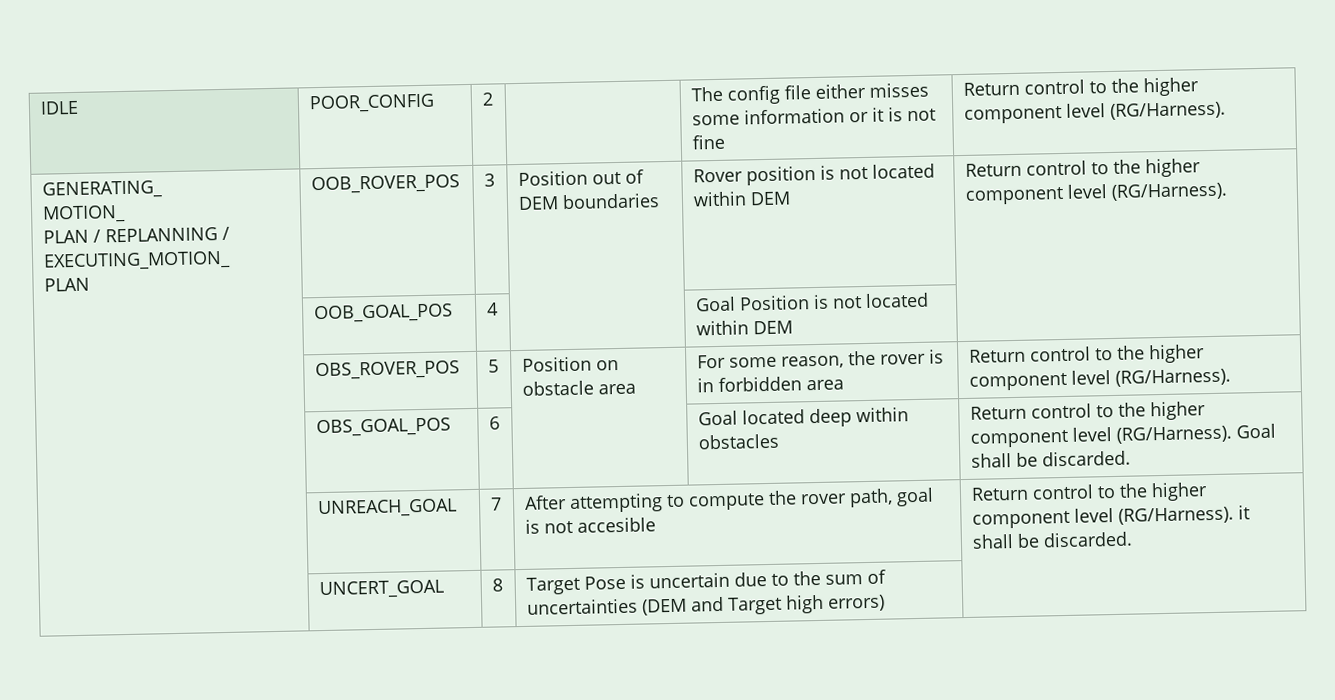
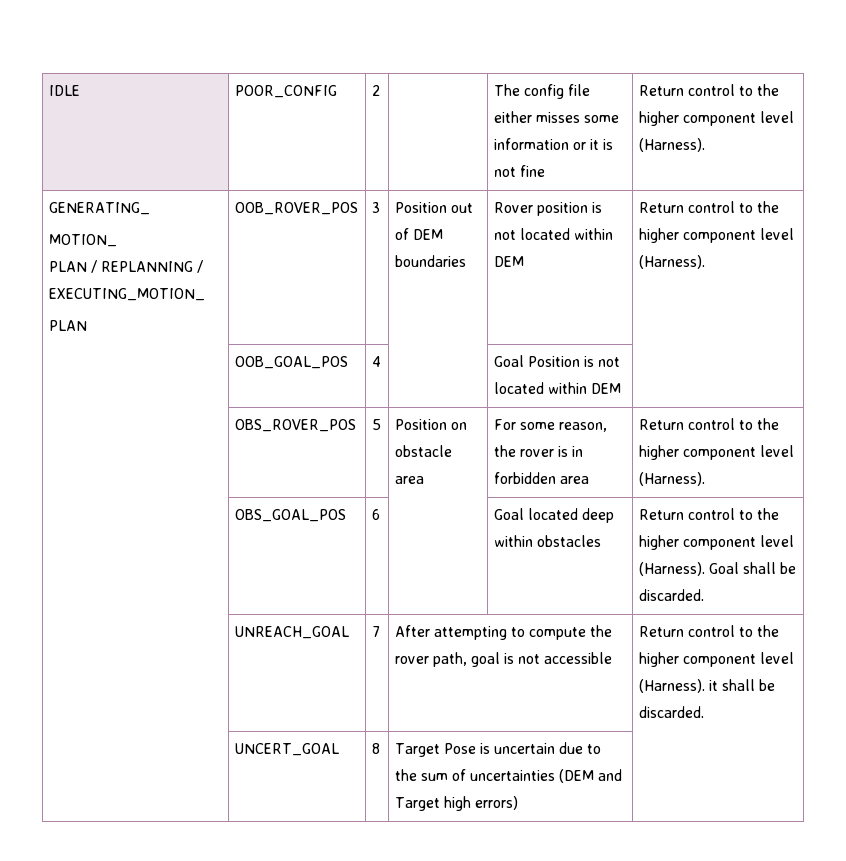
- IDLE | POOR_CONFIG | 2 | | The config file either misses some information or it is not fine | Return control to the higher component level (RG/Harness).
+ IDLE | POOR_CONFIG | 2 | | The config file either misses some information or it is not fine | Return control to the higher component level (Harness).
  GENERATING_
  MOTION_
  PLAN / REPLANNING / EXECUTING_MOTION_
- PLAN | OOB_ROVER_POS | 3 | Position out of DEM boundaries | Rover position is not located within DEM | Return control to the higher component level (RG/Harness).
+ PLAN | OOB_ROVER_POS | 3 | Position out of DEM boundaries | Rover position is not located within DEM | Return control to the higher component level (Harness).
- | OBS_ROVER_POS | 5 | Position on obstacle area | For some reason, the rover is in forbidden area | Return control to the higher component level (RG/Harness).
+ | OBS_ROVER_POS | 5 | Position on obstacle area | For some reason, the rover is in forbidden area | Return control to the higher component level (Harness).
- | OBS_GOAL_POS | 6 | | Goal located deep within obstacles | Return control to the higher component level (RG/Harness). Goal shall be discarded.
+ | OBS_GOAL_POS | 6 | | Goal located deep within obstacles | Return control to the higher component level (Harness). Goal shall be discarded.
- | UNREACH_GOAL | 7 | After attempting to compute the rover path, goal is not accesible | Return control to the higher component level (RG/Harness). it shall be discarded.
+ | UNREACH_GOAL | 7 | After attempting to compute the rover path, goal is not accessible | Return control to the higher component level (Harness). it shall be discarded.

